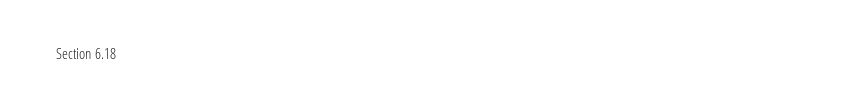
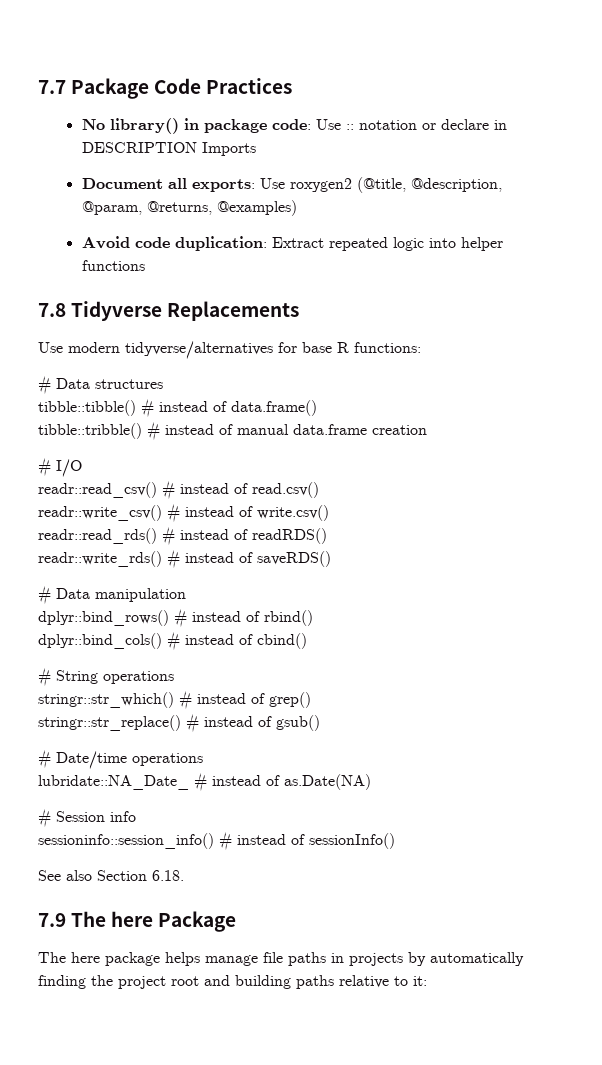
- Section 6.18
+ 7.7 Package Code Practices
+ No library() in package code: Use :: notation or declare in DESCRIPTION Imports
+ Document all exports: Use roxygen2 (@title, @description, @param, @returns, @examples)
+ Avoid code duplication: Extract repeated logic into helper functions
+ 7.8 Tidyverse Replacements
+ Use modern tidyverse/alternatives for base R functions:
+ # Data structures
+ tibble::tibble() # instead of data.frame()
+ tibble::tribble() # instead of manual data.frame creation
+ # I/O
+ readr::read_csv() # instead of read.csv()
+ readr::write_csv() # instead of write.csv()
+ readr::read_rds() # instead of readRDS()
+ readr::write_rds() # instead of saveRDS()
+ # Data manipulation
+ dplyr::bind_rows() # instead of rbind()
+ dplyr::bind_cols() # instead of cbind()
+ # String operations
+ stringr::str_which() # instead of grep()
+ stringr::str_replace() # instead of gsub()
+ # Date/time operations
+ lubridate::NA_Date_ # instead of as.Date(NA)
+ # Session info
+ sessioninfo::session_info() # instead of sessionInfo()
+ See also Section 6.18.
+ 7.9 The here Package
+ The here package helps manage file paths in projects by automatically finding the project root and building paths relative to it:

